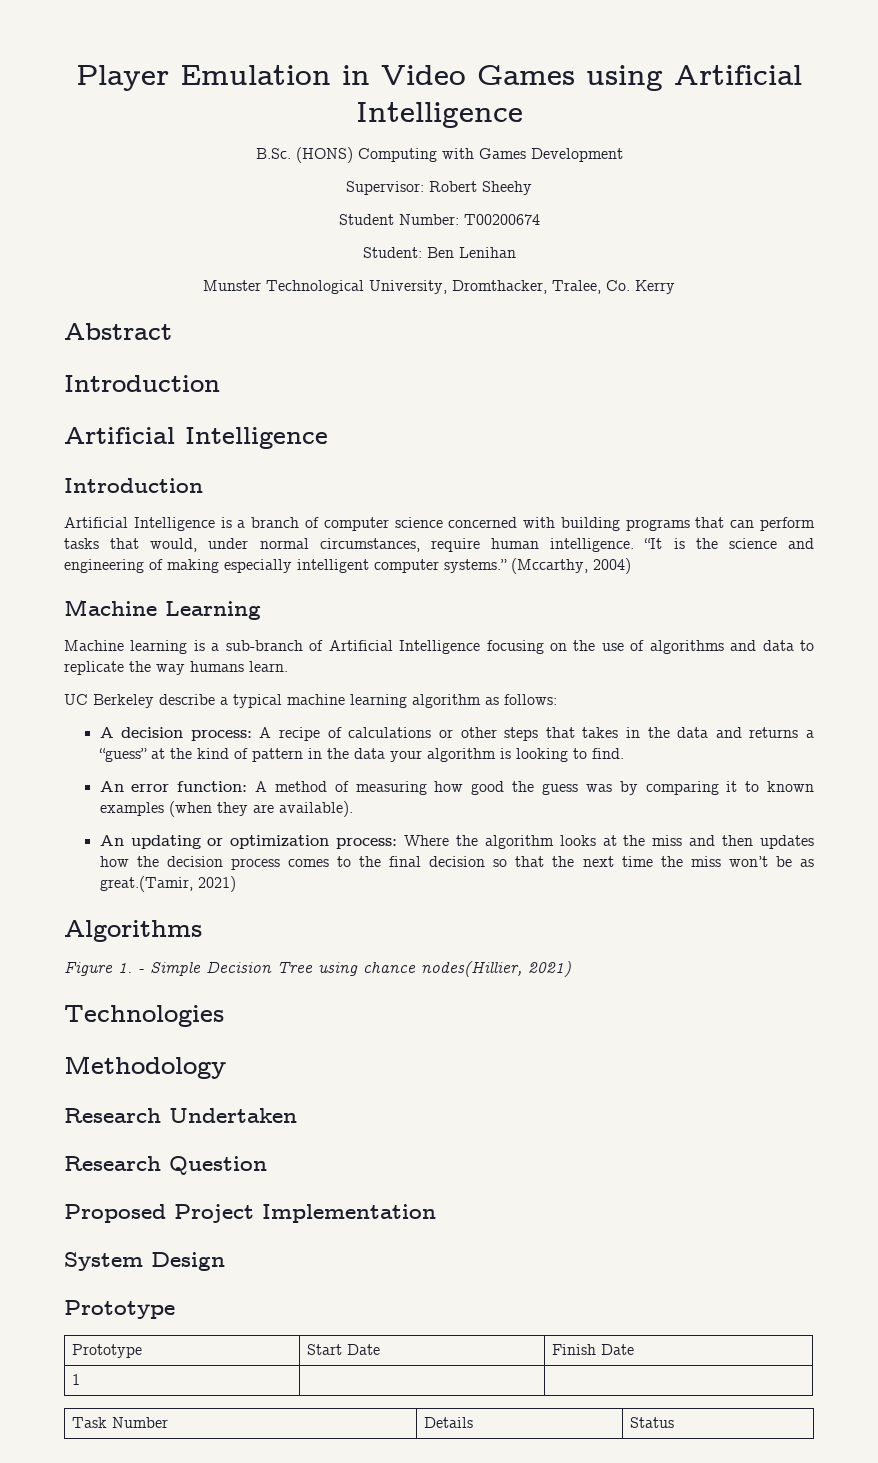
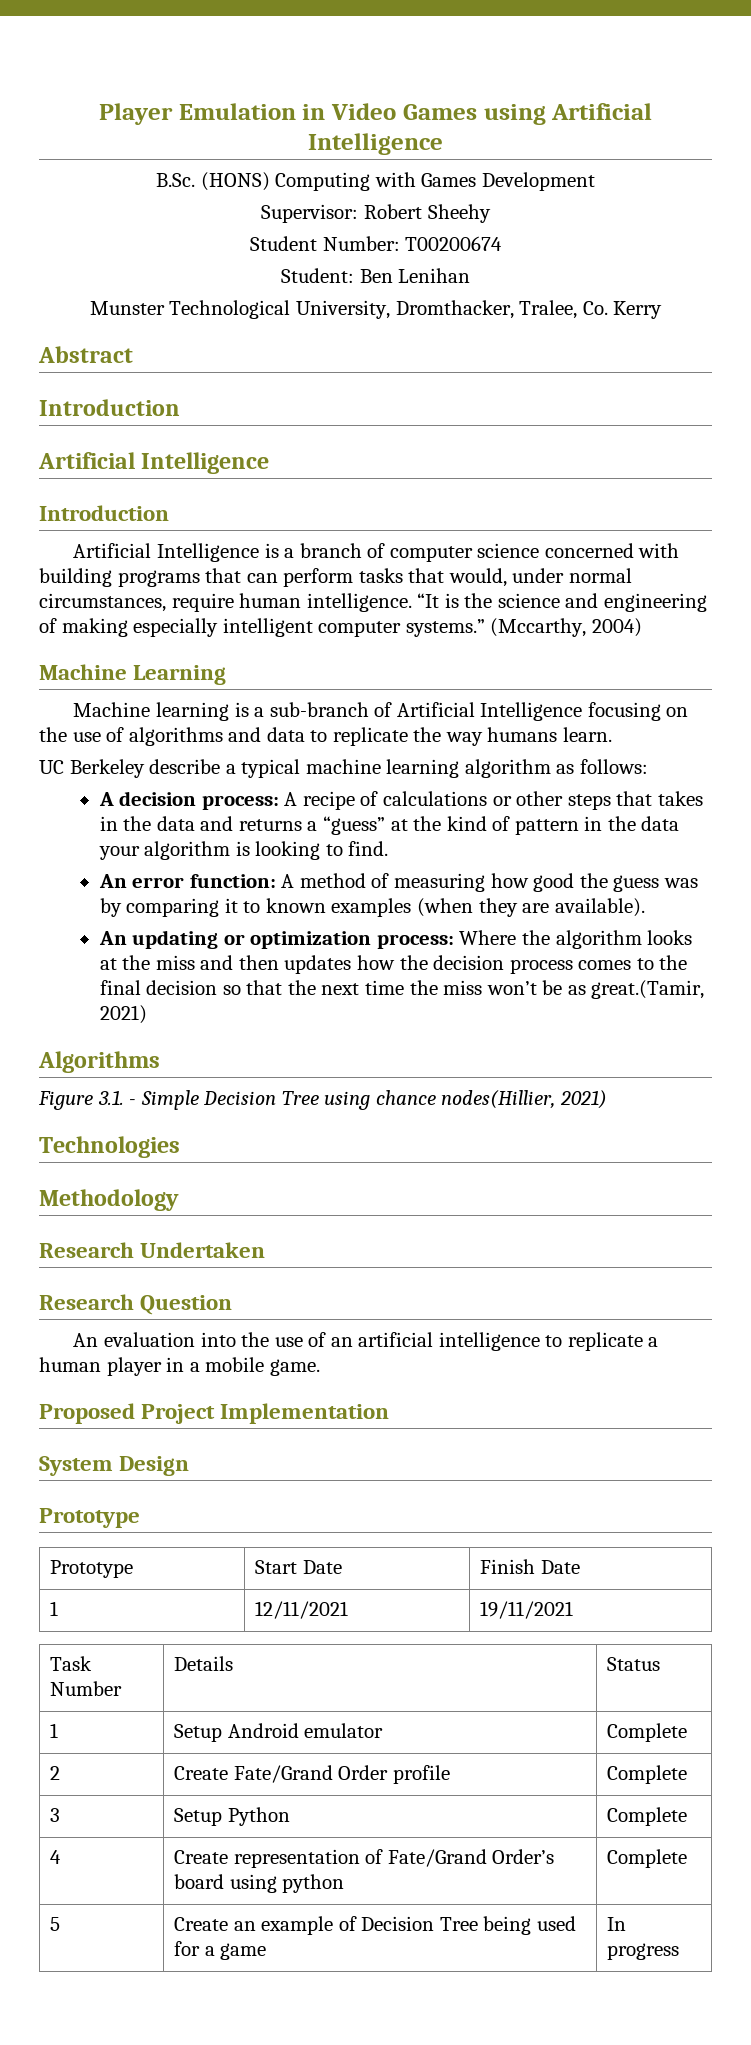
- Figure 1. - Simple Decision Tree using chance nodes(Hillier, 2021)
+ Figure 3.1. - Simple Decision Tree using chance nodes(Hillier, 2021)
+ An evaluation into the use of an artificial intelligence to replicate a human player in a mobile game.
- 1 | |
+ 1 | 12/11/2021 | 19/11/2021
+ 1 | Setup Android emulator | Complete
+ 2 | Create Fate/Grand Order profile | Complete
+ 3 | Setup Python | Complete
+ 4 | Create representation of Fate/Grand Order’s board using python | Complete
+ 5 | Create an example of Decision Tree being used for a game | In progress

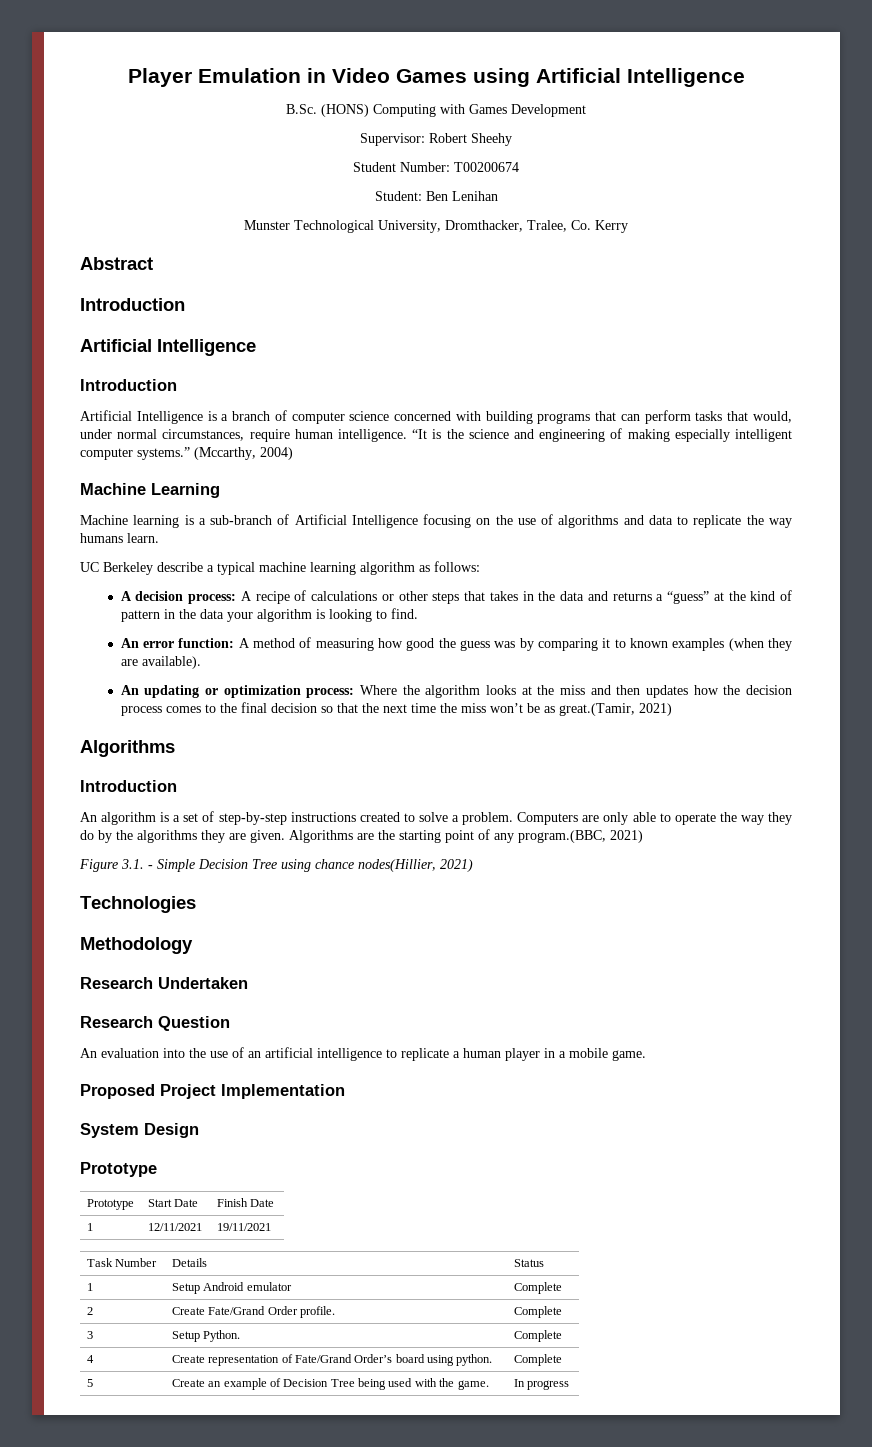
  An updating or optimization process: Where the algorithm looks at the miss and then updates how the decision process comes to the final decision so that the next time the miss won’t be as great.(Tamir, 2021)
  Algorithms
+ Introduction
+ An algorithm is a set of step-by-step instructions created to solve a problem. Computers are only able to operate the way they do by the algorithms they are given. Algorithms are the starting point of any program.(BBC, 2021)
- 2 | Create Fate/Grand Order profile | Complete
+ 2 | Create Fate/Grand Order profile. | Complete
- 3 | Setup Python | Complete
+ 3 | Setup Python. | Complete
- 4 | Create representation of Fate/Grand Order’s board using python | Complete
+ 4 | Create representation of Fate/Grand Order’s board using python. | Complete
- 5 | Create an example of Decision Tree being used for a game | In progress
+ 5 | Create an example of Decision Tree being used with the game. | In progress

